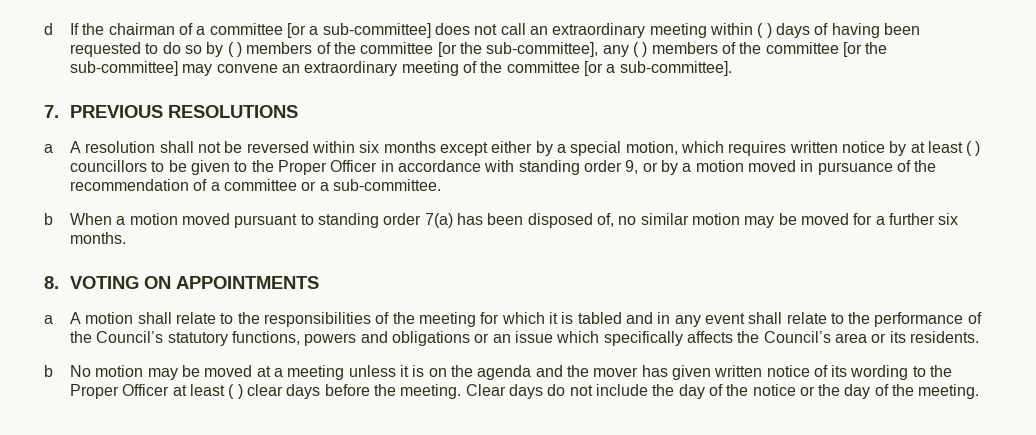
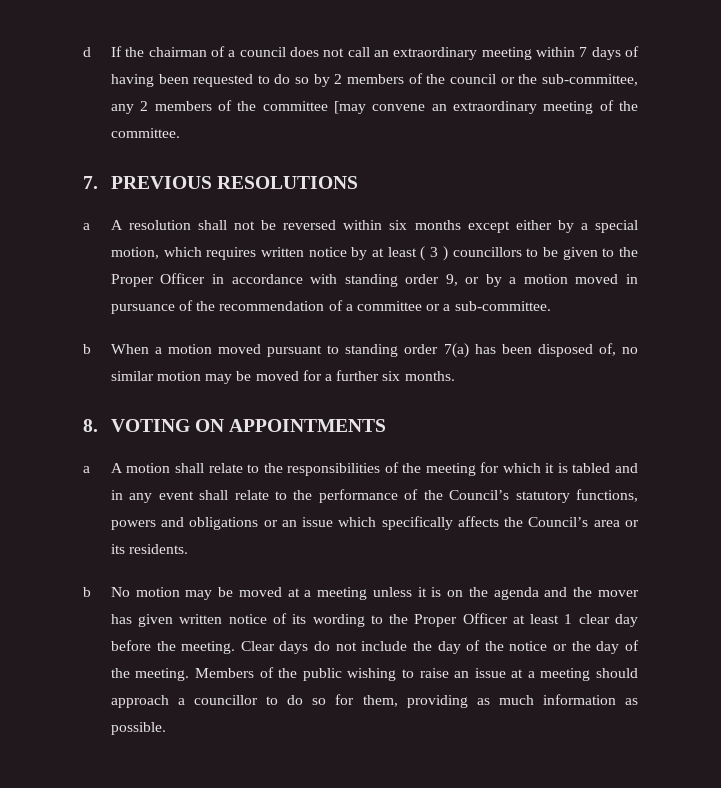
- d If the chairman of a committee [or a sub-committee] does not call an extraordinary meeting within ( ) days of having been requested to do so by ( ) members of the committee [or the sub-committee], any ( ) members of the committee [or the sub-committee] may convene an extraordinary meeting of the committee [or a sub-committee].
+ d If the chairman of a council does not call an extraordinary meeting within 7 days of having been requested to do so by 2 members of the council or the sub-committee, any 2 members of the committee [may convene an extraordinary meeting of the committee.
- a A resolution shall not be reversed within six months except either by a special motion, which requires written notice by at least ( ) councillors to be given to the Proper Officer in accordance with standing order 9, or by a motion moved in pursuance of the recommendation of a committee or a sub-committee.
+ a A resolution shall not be reversed within six months except either by a special motion, which requires written notice by at least ( 3 ) councillors to be given to the Proper Officer in accordance with standing order 9, or by a motion moved in pursuance of the recommendation of a committee or a sub-committee.
- b No motion may be moved at a meeting unless it is on the agenda and the mover has given written notice of its wording to the Proper Officer at least ( ) clear days before the meeting.
+ b No motion may be moved at a meeting unless it is on the agenda and the mover has given written notice of its wording to the Proper Officer at least 1 clear day before the meeting.
+ Members of the public wishing to raise an issue at a meeting should approach a councillor to do so for them, providing as much information as possible.

